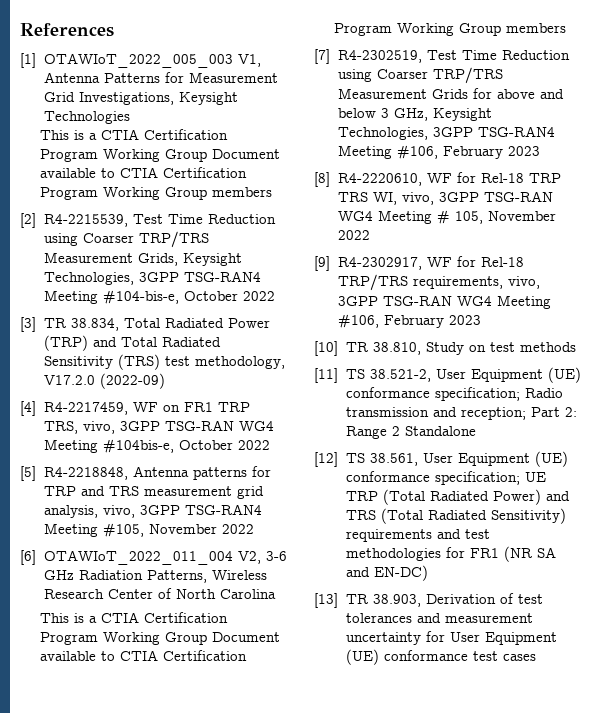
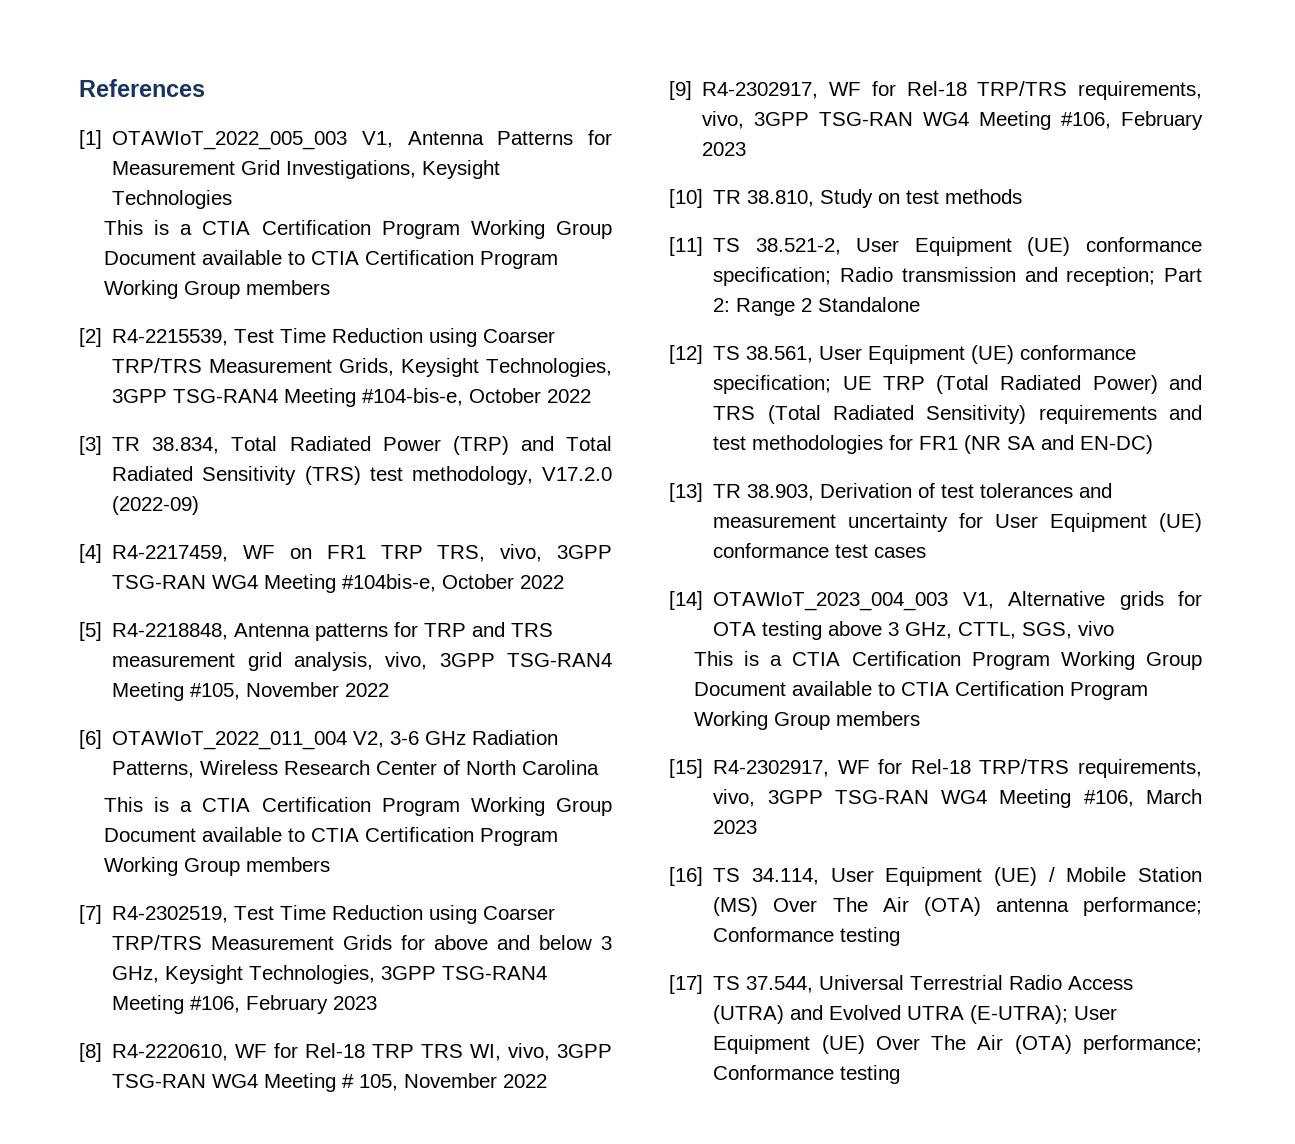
+ [14] OTAWIoT_2023_004_003 V1, Alternative grids for OTA testing above 3 GHz, CTTL, SGS, vivo
+ This is a CTIA Certification Program Working Group Document available to CTIA Certification Program Working Group members
+ [15] R4-2302917, WF for Rel-18 TRP/TRS requirements, vivo, 3GPP TSG-RAN WG4 Meeting #106, March 2023
+ [16] TS 34.114, User Equipment (UE) / Mobile Station (MS) Over The Air (OTA) antenna performance; Conformance testing
+ [17] TS 37.544, Universal Terrestrial Radio Access (UTRA) and Evolved UTRA (E-UTRA); User Equipment (UE) Over The Air (OTA) performance; Conformance testing

